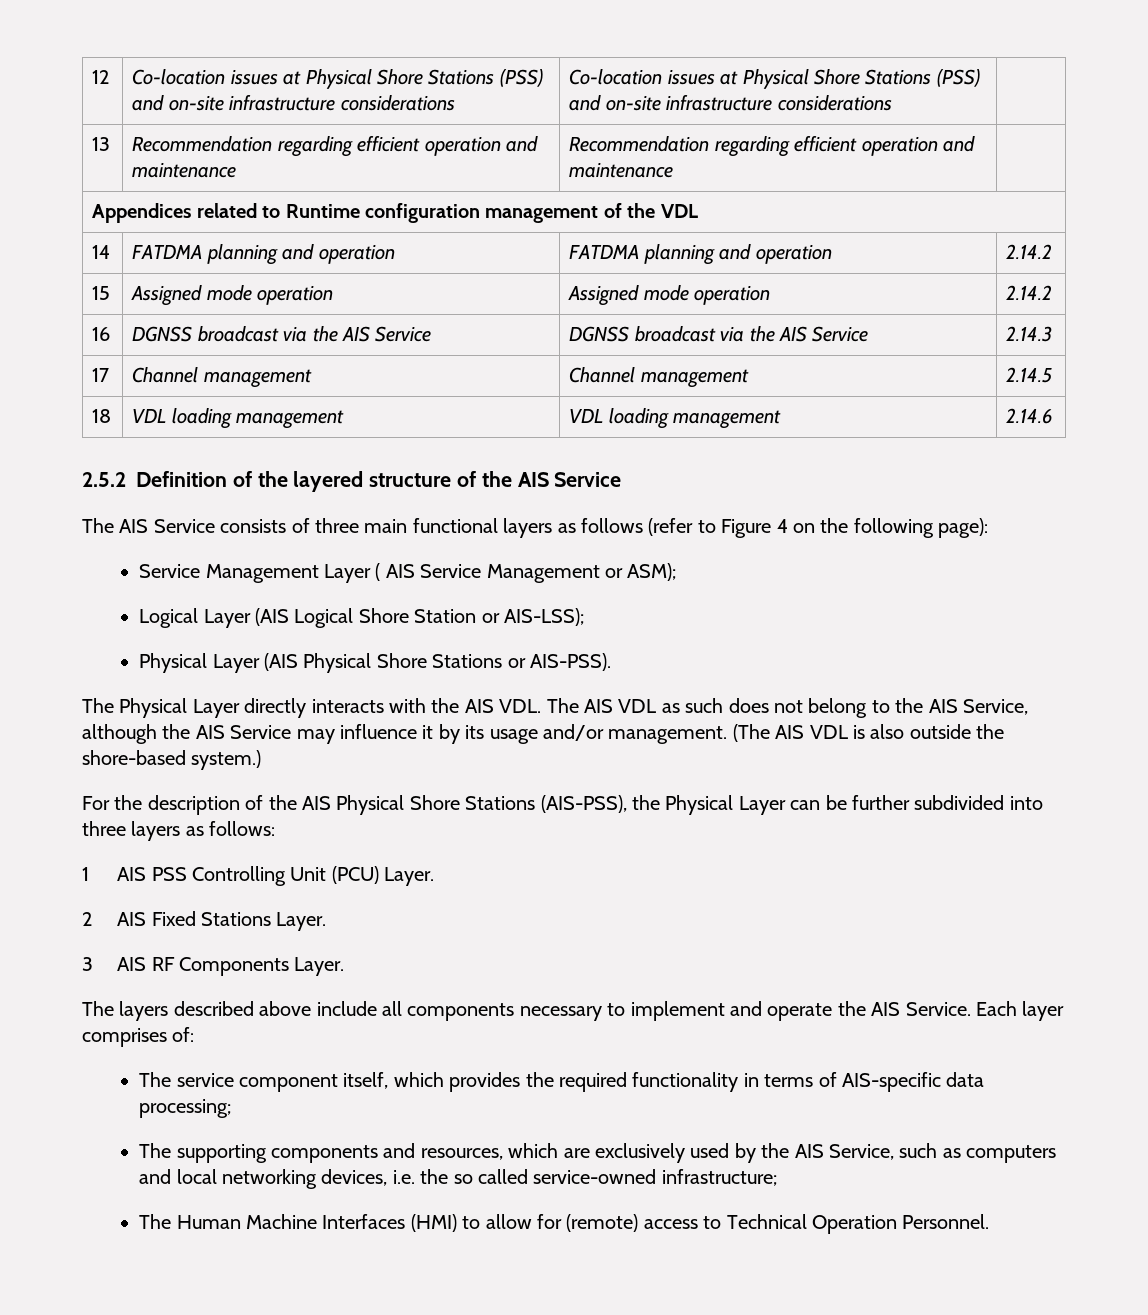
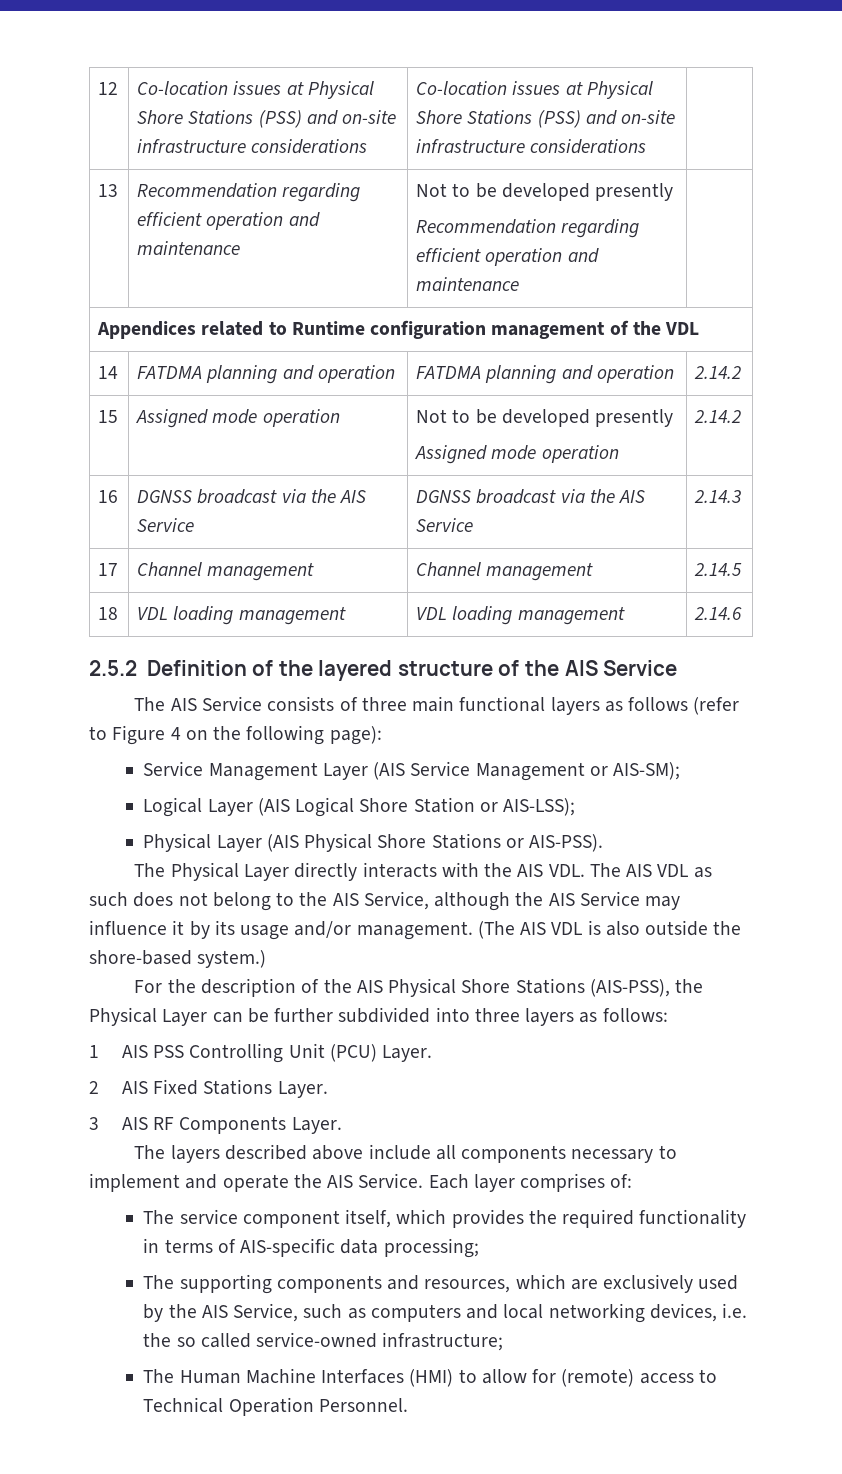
- 13 | Recommendation regarding efficient operation and maintenance | Recommendation regarding efficient operation and maintenance |
+ 13 | Recommendation regarding efficient operation and maintenance | Not to be developed presently
+ Recommendation regarding efficient operation and maintenance |
- 15 | Assigned mode operation | Assigned mode operation | 2.14.2
+ 15 | Assigned mode operation | Not to be developed presently
+ Assigned mode operation | 2.14.2
- Service Management Layer ( AIS Service Management or ASM);
+ Service Management Layer (AIS Service Management or AIS-SM);

